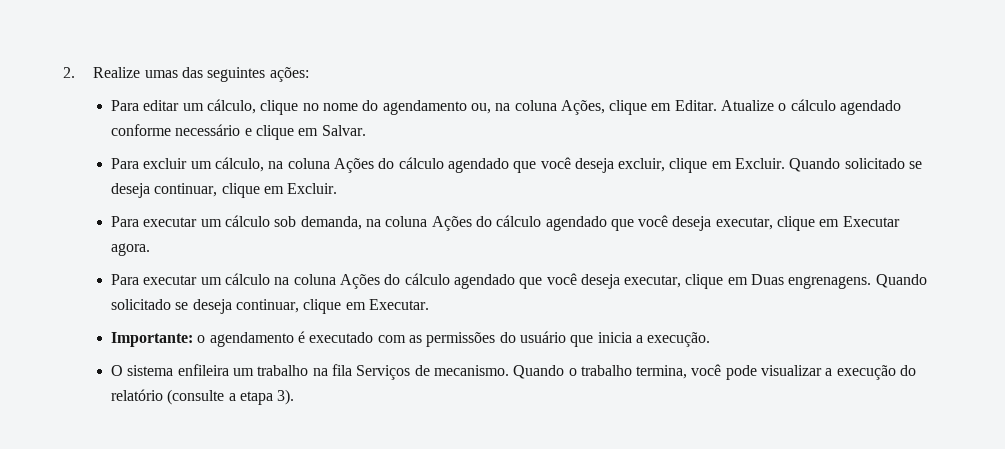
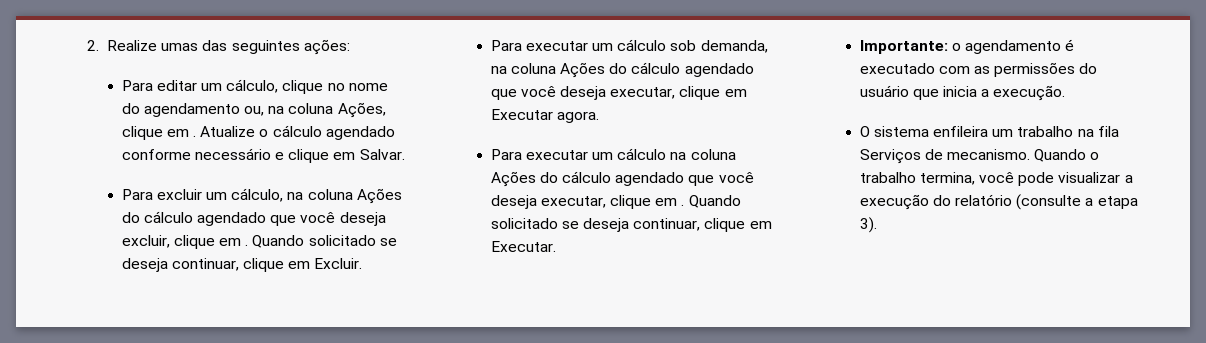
- Para editar um cálculo, clique no nome do agendamento ou, na coluna Ações, clique em Editar.
+ Para editar um cálculo, clique no nome do agendamento ou, na coluna Ações, clique em .
- Para excluir um cálculo, na coluna Ações do cálculo agendado que você deseja excluir, clique em Excluir.
+ Para excluir um cálculo, na coluna Ações do cálculo agendado que você deseja excluir, clique em .
- Para executar um cálculo na coluna Ações do cálculo agendado que você deseja executar, clique em Duas engrenagens.
+ Para executar um cálculo na coluna Ações do cálculo agendado que você deseja executar, clique em .

